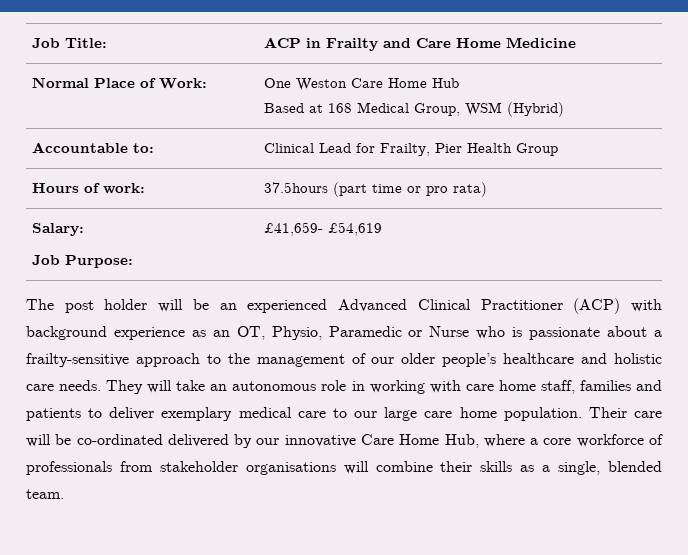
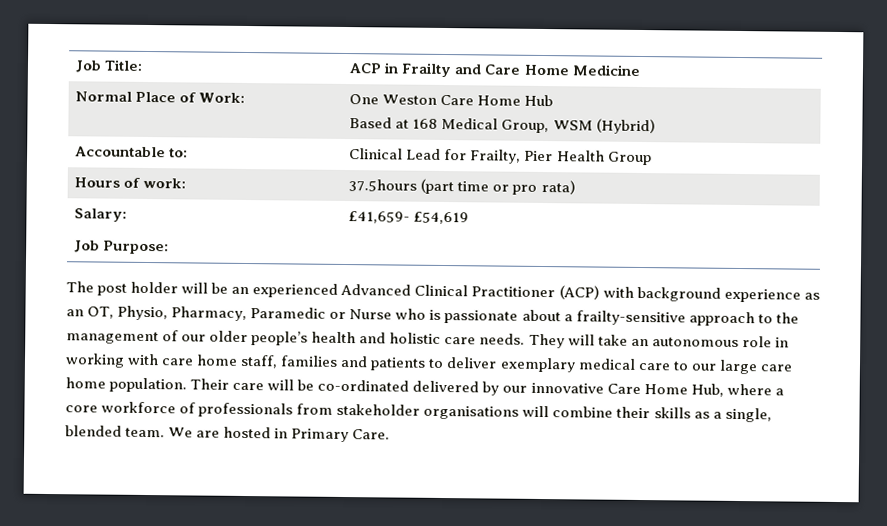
- The post holder will be an experienced Advanced Clinical Practitioner (ACP) with background experience as an OT, Physio, Paramedic or Nurse who is passionate about a frailty-sensitive approach to the management of our older people’s healthcare and holistic care needs.
+ The post holder will be an experienced Advanced Clinical Practitioner (ACP) with background experience as an OT, Physio, Pharmacy, Paramedic or Nurse who is passionate about a frailty-sensitive approach to the management of our older people’s health and holistic care needs.
+ We are hosted in Primary Care.

